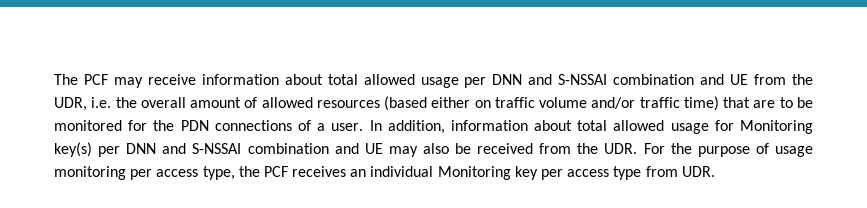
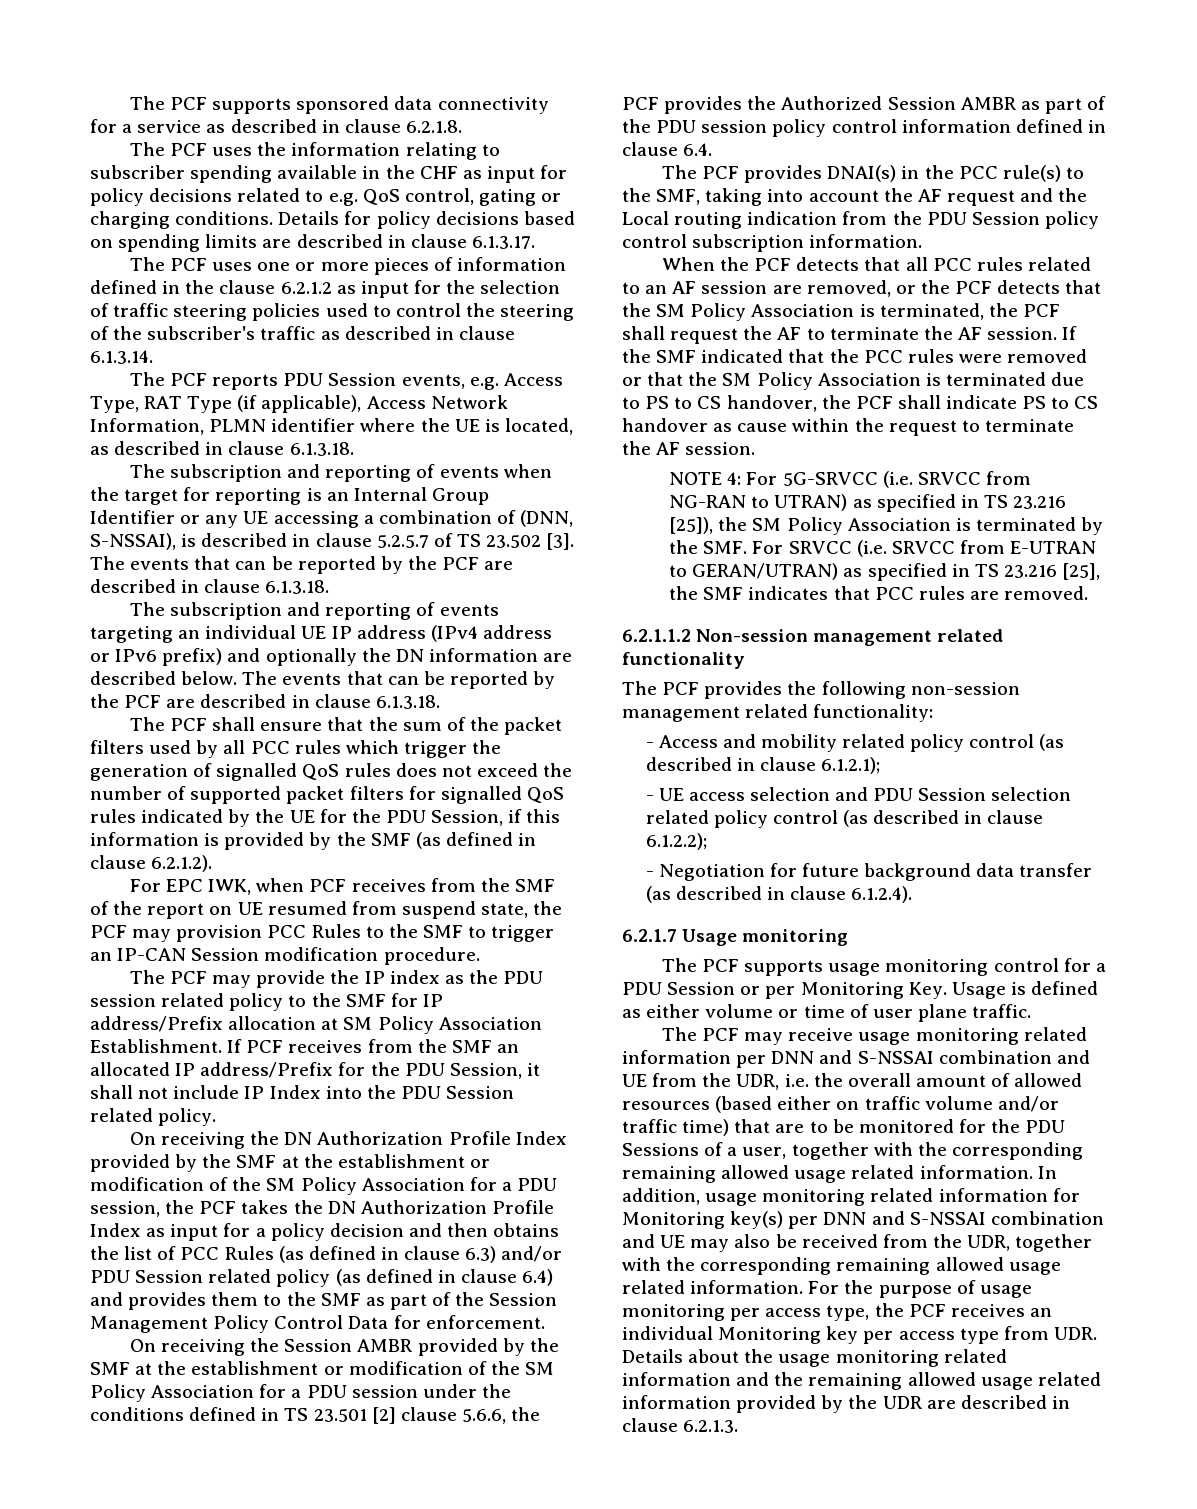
- The PCF may receive information about total allowed usage per DNN and S-NSSAI combination and UE from the UDR, i.e. the overall amount of allowed resources (based either on traffic volume and/or traffic time) that are to be monitored for the PDN connections of a user. In addition, information about total allowed usage for Monitoring key(s) per DNN and S-NSSAI combination and UE may also be received from the UDR. For the purpose of usage monitoring per access type, the PCF receives an individual Monitoring key per access type from UDR.
+ The PCF supports sponsored data connectivity for a service as described in clause 6.2.1.8.
+ The PCF uses the information relating to subscriber spending available in the CHF as input for policy decisions related to e.g. QoS control, gating or charging conditions. Details for policy decisions based on spending limits are described in clause 6.1.3.17.
+ The PCF uses one or more pieces of information defined in the clause 6.2.1.2 as input for the selection of traffic steering policies used to control the steering of the subscriber's traffic as described in clause 6.1.3.14.
+ The PCF reports PDU Session events, e.g. Access Type, RAT Type (if applicable), Access Network Information, PLMN identifier where the UE is located, as described in clause 6.1.3.18.
+ The subscription and reporting of events when the target for reporting is an Internal Group Identifier or any UE accessing a combination of (DNN, S-NSSAI), is described in clause 5.2.5.7 of TS 23.502 [3]. The events that can be reported by the PCF are described in clause 6.1.3.18.
+ The subscription and reporting of events targeting an individual UE IP address (IPv4 address or IPv6 prefix) and optionally the DN information are described below. The events that can be reported by the PCF are described in clause 6.1.3.18.
+ The PCF shall ensure that the sum of the packet filters used by all PCC rules which trigger the generation of signalled QoS rules does not exceed the number of supported packet filters for signalled QoS rules indicated by the UE for the PDU Session, if this information is provided by the SMF (as defined in clause 6.2.1.2).
+ For EPC IWK, when PCF receives from the SMF of the report on UE resumed from suspend state, the PCF may provision PCC Rules to the SMF to trigger an IP-CAN Session modification procedure.
+ The PCF may provide the IP index as the PDU session related policy to the SMF for IP address/Prefix allocation at SM Policy Association Establishment. If PCF receives from the SMF an allocated IP address/Prefix for the PDU Session, it shall not include IP Index into the PDU Session related policy.
+ On receiving the DN Authorization Profile Index provided by the SMF at the establishment or modification of the SM Policy Association for a PDU session, the PCF takes the DN Authorization Profile Index as input for a policy decision and then obtains the list of PCC Rules (as defined in clause 6.3) and/or PDU Session related policy (as defined in clause 6.4) and provides them to the SMF as part of the Session Management Policy Control Data for enforcement.
+ On receiving the Session AMBR provided by the SMF at the establishment or modification of the SM Policy Association for a PDU session under the conditions defined in TS 23.501 [2] clause 5.6.6, the PCF provides the Authorized Session AMBR as part of the PDU session policy control information defined in clause 6.4.
+ The PCF provides DNAI(s) in the PCC rule(s) to the SMF, taking into account the AF request and the Local routing indication from the PDU Session policy control subscription information.
+ When the PCF detects that all PCC rules related to an AF session are removed, or the PCF detects that the SM Policy Association is terminated, the PCF shall request the AF to terminate the AF session. If the SMF indicated that the PCC rules were removed or that the SM Policy Association is terminated due to PS to CS handover, the PCF shall indicate PS to CS handover as cause within the request to terminate the AF session.
+ NOTE 4: For 5G-SRVCC (i.e. SRVCC from NG-RAN to UTRAN) as specified in TS 23.216 [25]), the SM Policy Association is terminated by the SMF. For SRVCC (i.e. SRVCC from E-UTRAN to GERAN/UTRAN) as specified in TS 23.216 [25], the SMF indicates that PCC rules are removed.
+ 6.2.1.1.2 Non-session management related functionality
+ The PCF provides the following non-session management related functionality:
+ - Access and mobility related policy control (as described in clause 6.1.2.1);
+ - UE access selection and PDU Session selection related policy control (as described in clause 6.1.2.2);
+ - Negotiation for future background data transfer (as described in clause 6.1.2.4).
+ 6.2.1.7 Usage monitoring
+ The PCF supports usage monitoring control for a PDU Session or per Monitoring Key. Usage is defined as either volume or time of user plane traffic.
+ The PCF may receive usage monitoring related information per DNN and S-NSSAI combination and UE from the UDR, i.e. the overall amount of allowed resources (based either on traffic volume and/or traffic time) that are to be monitored for the PDU Sessions of a user, together with the corresponding remaining allowed usage related information. In addition, usage monitoring related information for Monitoring key(s) per DNN and S-NSSAI combination and UE may also be received from the UDR, together with the corresponding remaining allowed usage related information. For the purpose of usage monitoring per access type, the PCF receives an individual Monitoring key per access type from UDR. Details about the usage monitoring related information and the remaining allowed usage related information provided by the UDR are described in clause 6.2.1.3.

